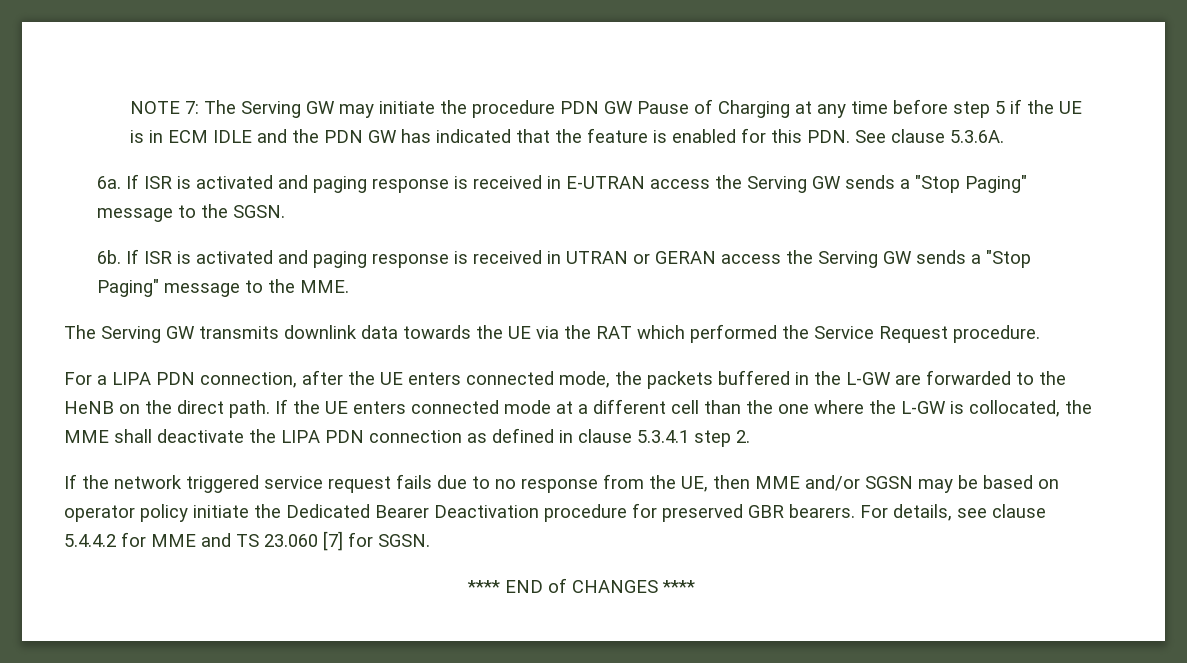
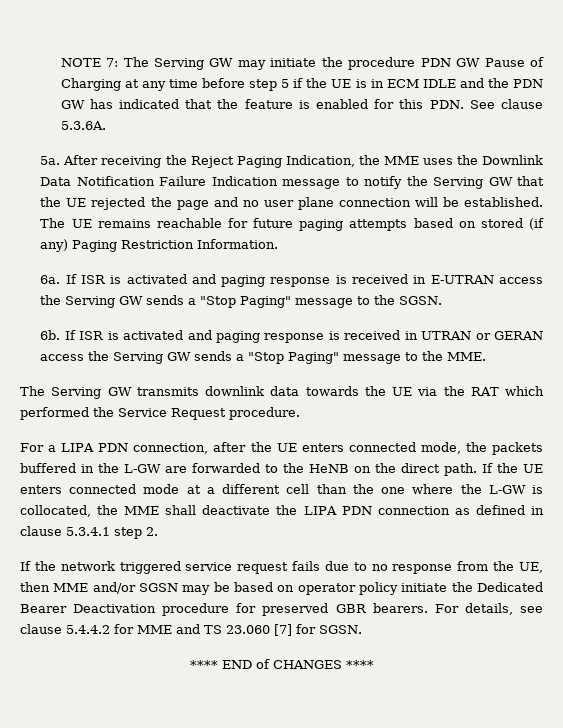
+ 5a. After receiving the Reject Paging Indication, the MME uses the Downlink Data Notification Failure Indication message to notify the Serving GW that the UE rejected the page and no user plane connection will be established. The UE remains reachable for future paging attempts based on stored (if any) Paging Restriction Information.

